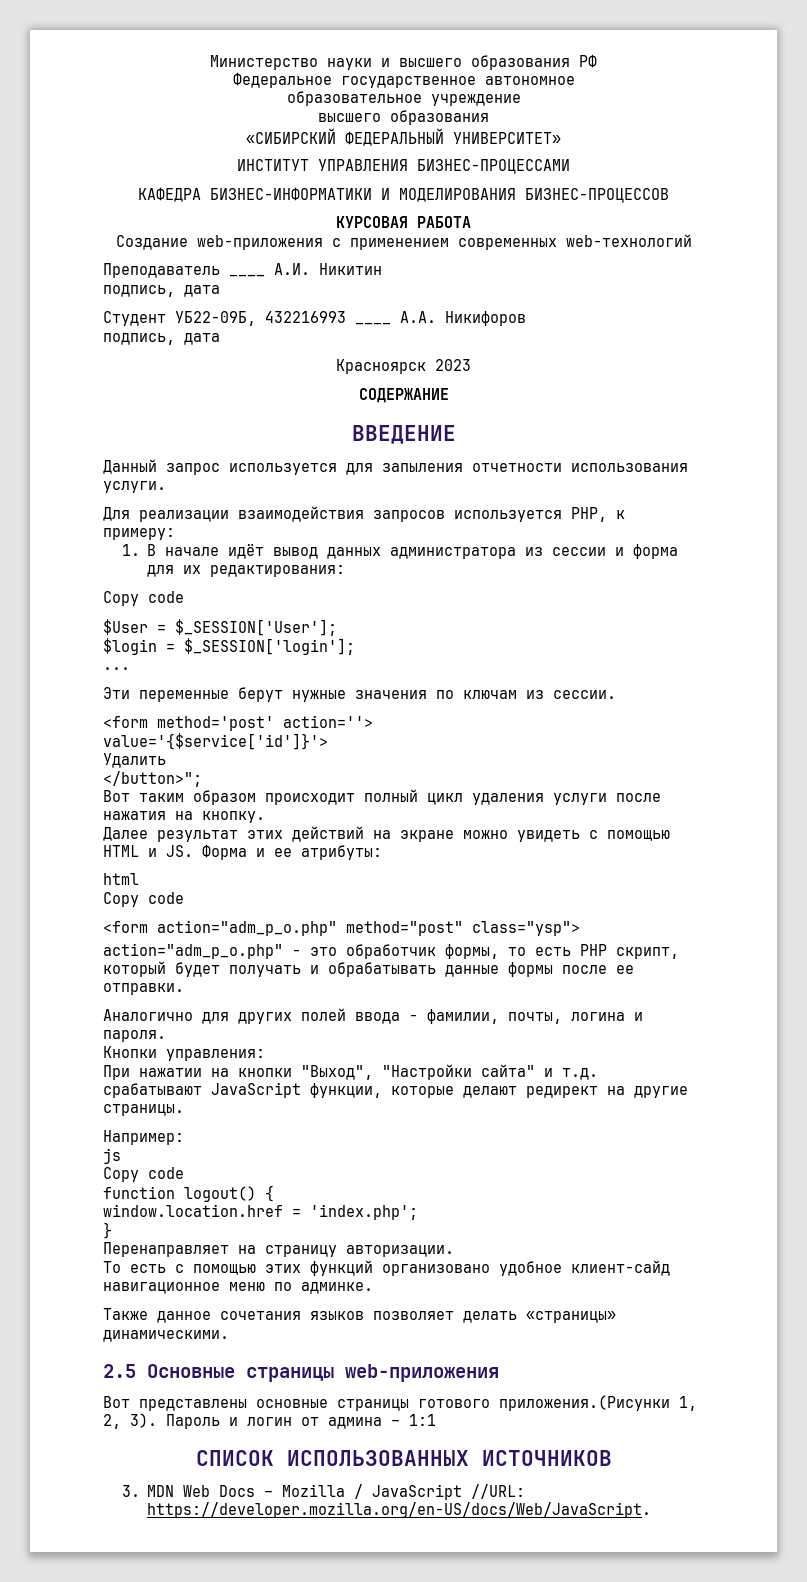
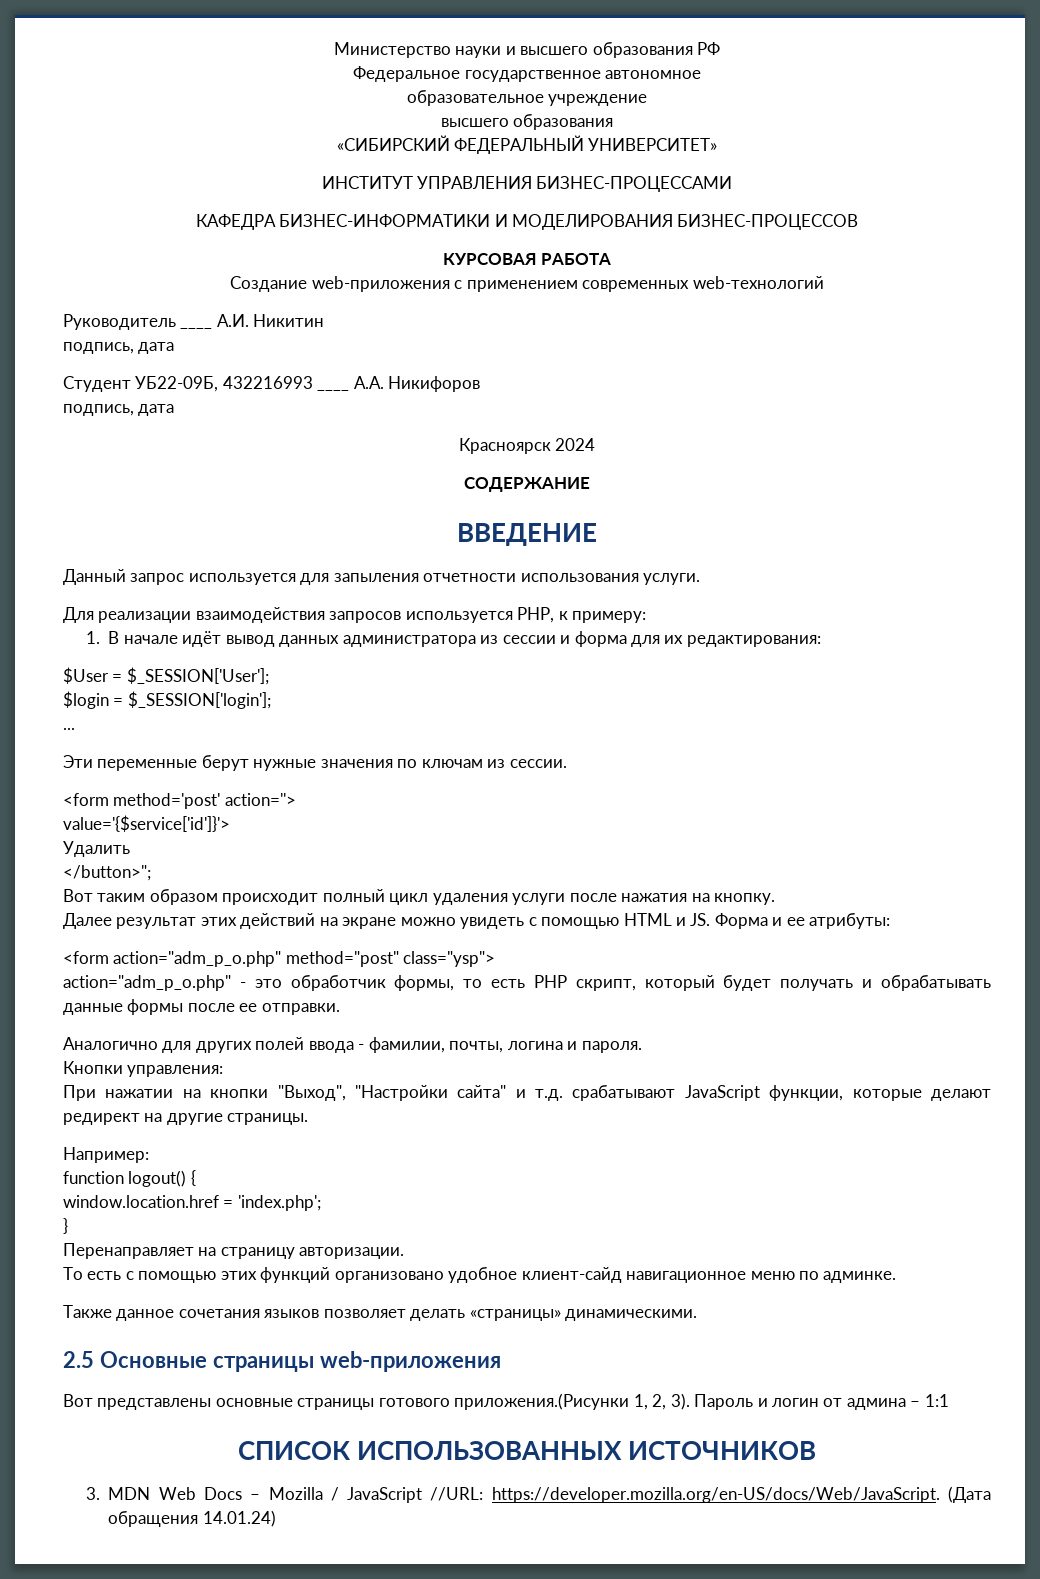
- Преподаватель ____ А.И. Никитин
+ Руководитель ____ А.И. Никитин
- Красноярск 2023
+ Красноярск 2024
  1. В начале идёт вывод данных администратора из сессии и форма для их редактирования:
- Copy code
- html
- Copy code
- js
- Copy code
- 3. MDN Web Docs – Mozilla / JavaScript //URL: https://developer.mozilla.org/en-US/docs/Web/JavaScript.
+ 3. MDN Web Docs – Mozilla / JavaScript //URL: https://developer.mozilla.org/en-US/docs/Web/JavaScript. (Дата обращения 14.01.24)

